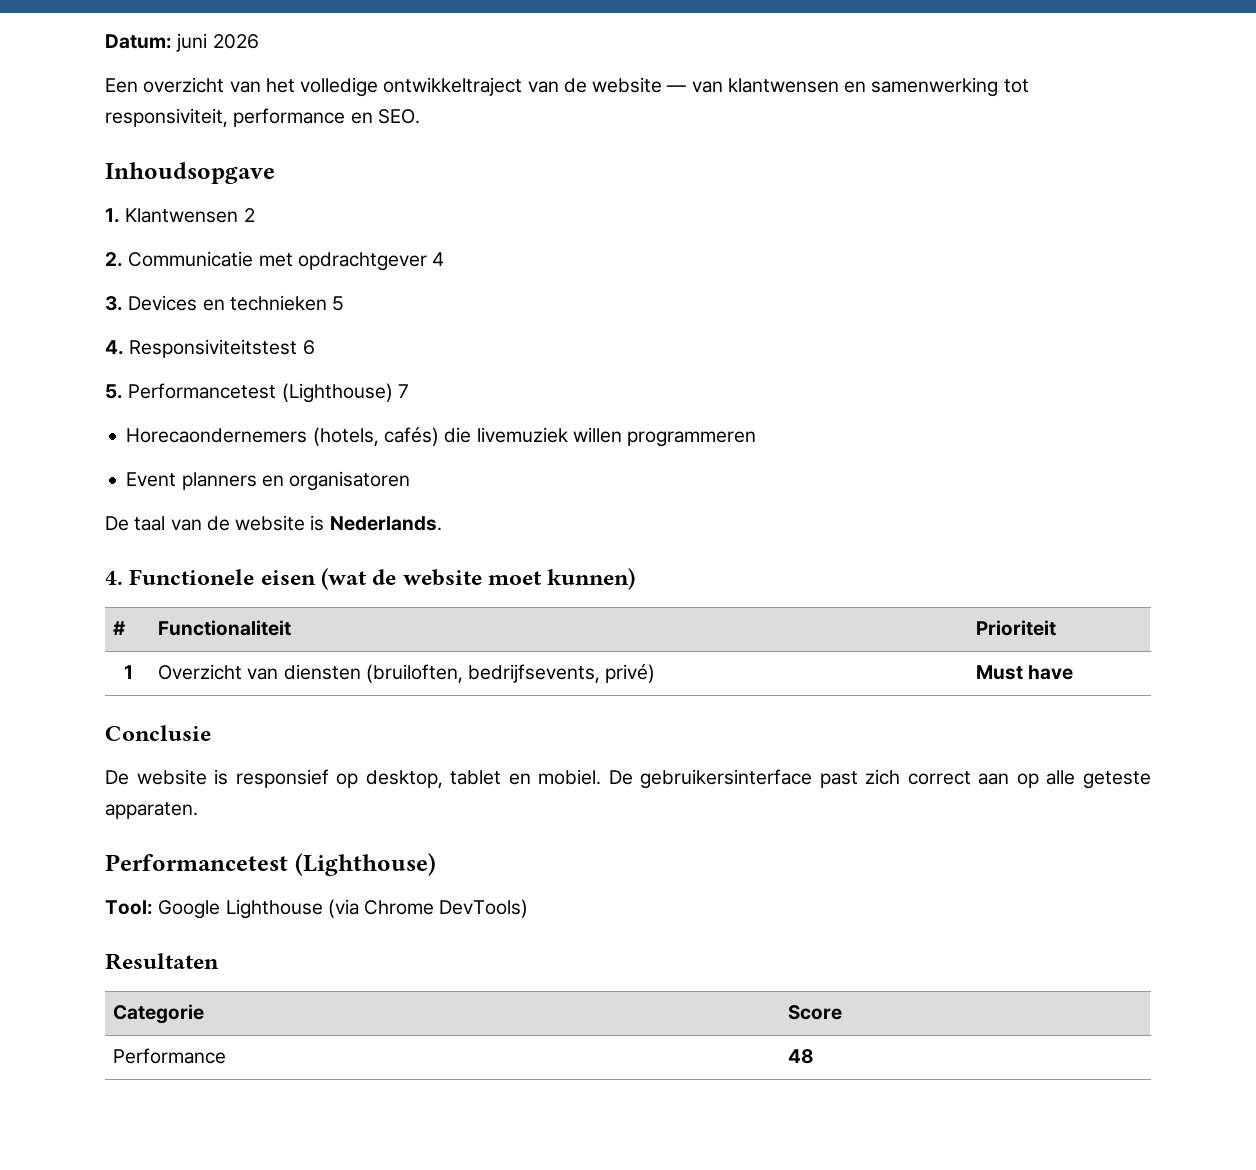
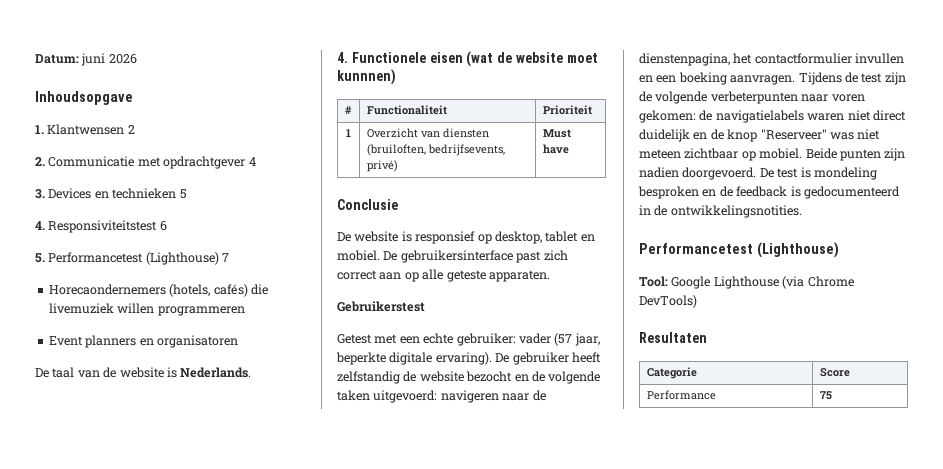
- Een overzicht van het volledige ontwikkeltraject van de website — van klantwensen en samenwerking tot responsiviteit, performance en SEO.
- 4. Functionele eisen (wat de website moet kunnen)
+ 4. Functionele eisen (wat de website moet kunnnen)
+ Gebruikerstest
+ Getest met een echte gebruiker: vader (57 jaar, beperkte digitale ervaring). De gebruiker heeft zelfstandig de website bezocht en de volgende taken uitgevoerd: navigeren naar de dienstenpagina, het contactformulier invullen en een boeking aanvragen. Tijdens de test zijn de volgende verbeterpunten naar voren gekomen: de navigatielabels waren niet direct duidelijk en de knop "Reserveer" was niet meteen zichtbaar op mobiel. Beide punten zijn nadien doorgevoerd. De test is mondeling besproken en de feedback is gedocumenteerd in de ontwikkelingsnotities.
- Performance | 48
+ Performance | 75

